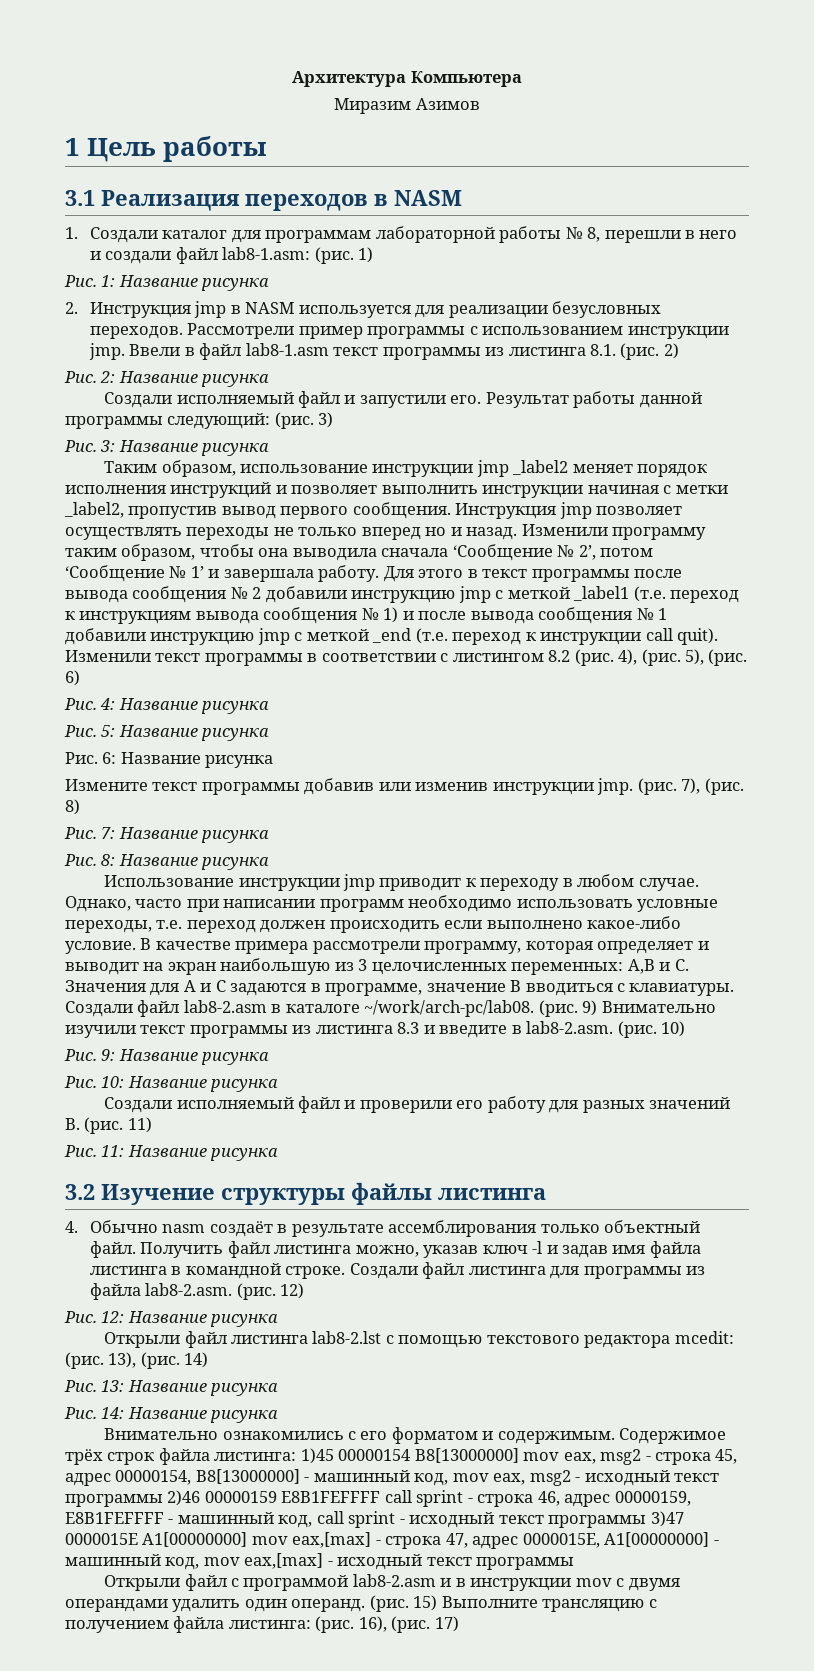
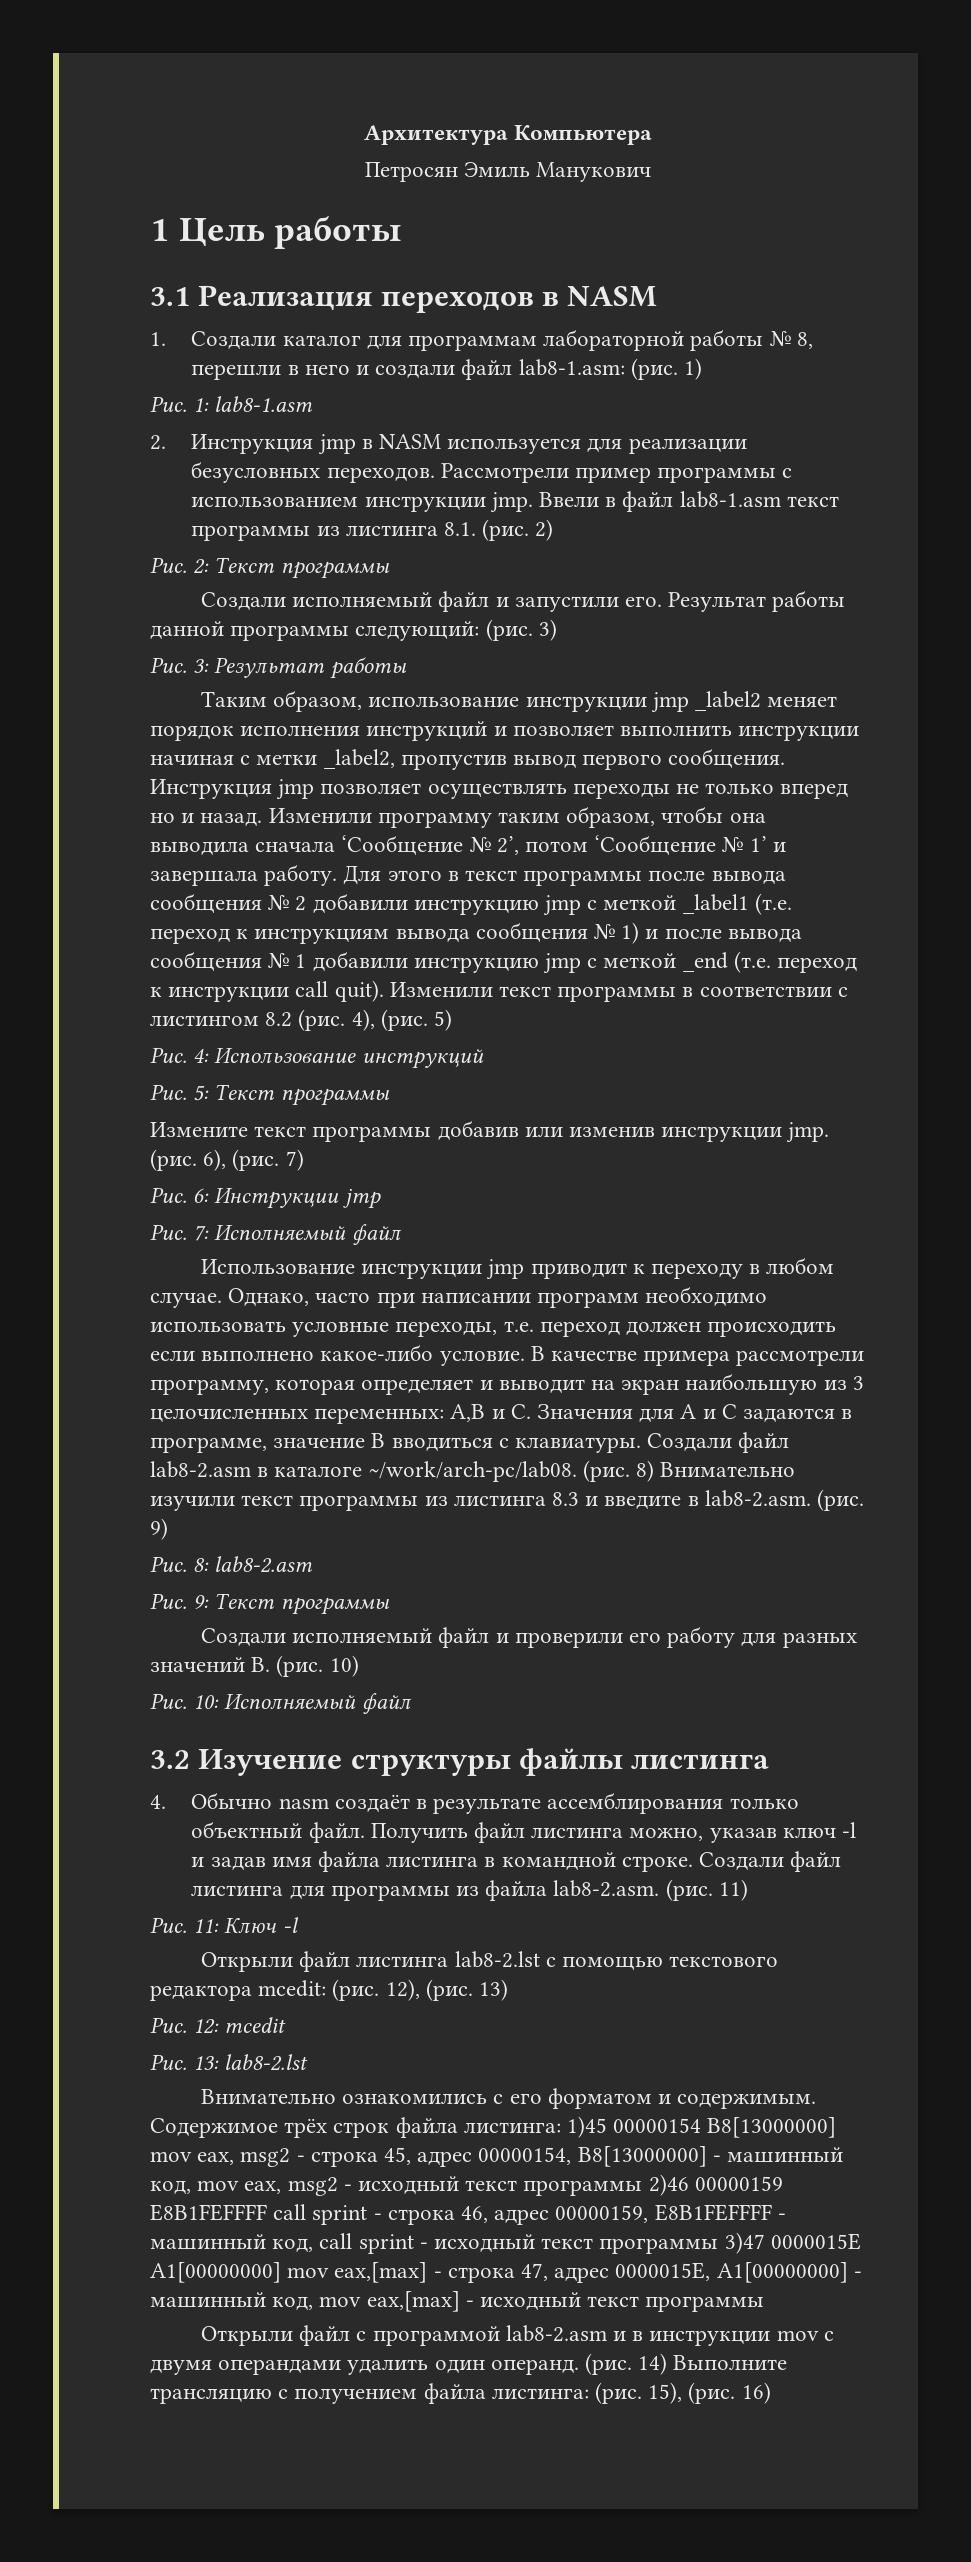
- Миразим Азимов
+ Петросян Эмиль Манукович
- Рис. 1: Название рисунка
+ Рис. 1: lab8-1.asm
- Рис. 2: Название рисунка
+ Рис. 2: Текст программы
- Рис. 3: Название рисунка
+ Рис. 3: Результат работы
- 5), (рис. 6)
+ 5)
- Рис. 4: Название рисунка
+ Рис. 4: Использование инструкций
- Рис. 5: Название рисунка
- Рис. 6: Название рисунка
+ Рис. 5: Текст программы
- 7), (рис. 8)
- Рис. 7: Название рисунка
- Рис. 8: Название рисунка
+ 6), (рис. 7)
+ Рис. 6: Инструкции jmp
+ Рис. 7: Исполняемый файл
- 9) Внимательно изучили текст программы из листинга 8.3 и введите в lab8-2.asm. (рис.
+ 8) Внимательно изучили текст программы из листинга 8.3 и введите в lab8-2.asm. (рис.
- 10)
- Рис. 9: Название рисунка
- Рис. 10: Название рисунка
+ 9)
+ Рис. 8: lab8-2.asm
+ Рис. 9: Текст программы
- 11)
- Рис. 11: Название рисунка
+ 10)
+ Рис. 10: Исполняемый файл
- 12)
- Рис. 12: Название рисунка
+ 11)
+ Рис. 11: Ключ -l
- 13), (рис. 14)
- Рис. 13: Название рисунка
- Рис. 14: Название рисунка
+ 12), (рис. 13)
+ Рис. 12: mcedit
+ Рис. 13: lab8-2.lst
- 15) Выполните трансляцию с получением файла листинга: (рис.
+ 14) Выполните трансляцию с получением файла листинга: (рис.
- 16), (рис. 17)
+ 15), (рис. 16)

